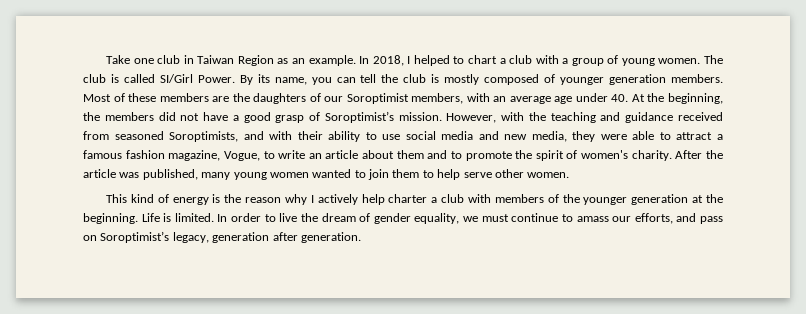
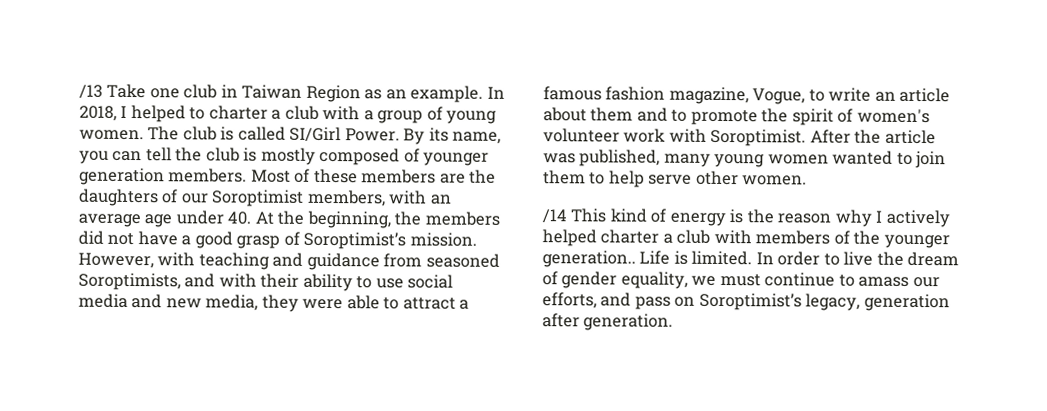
- Take one club in Taiwan Region as an example.
+ /13 Take one club in Taiwan Region as an example.
- In 2018, I helped to chart a club with a group of young women.
+ In 2018, I helped to charter a club with a group of young women.
- However, with the teaching and guidance received from seasoned Soroptimists, and with their ability to use social media and new media, they were able to attract a famous fashion magazine, Vogue, to write an article about them and to promote the spirit of women's charity.
+ However, with teaching and guidance from seasoned Soroptimists, and with their ability to use social media and new media, they were able to attract a famous fashion magazine, Vogue, to write an article about them and to promote the spirit of women's volunteer work with Soroptimist.
- This kind of energy is the reason why I actively help charter a club with members of the younger generation at the beginning.
+ /14 This kind of energy is the reason why I actively helped charter a club with members of the younger generation..

